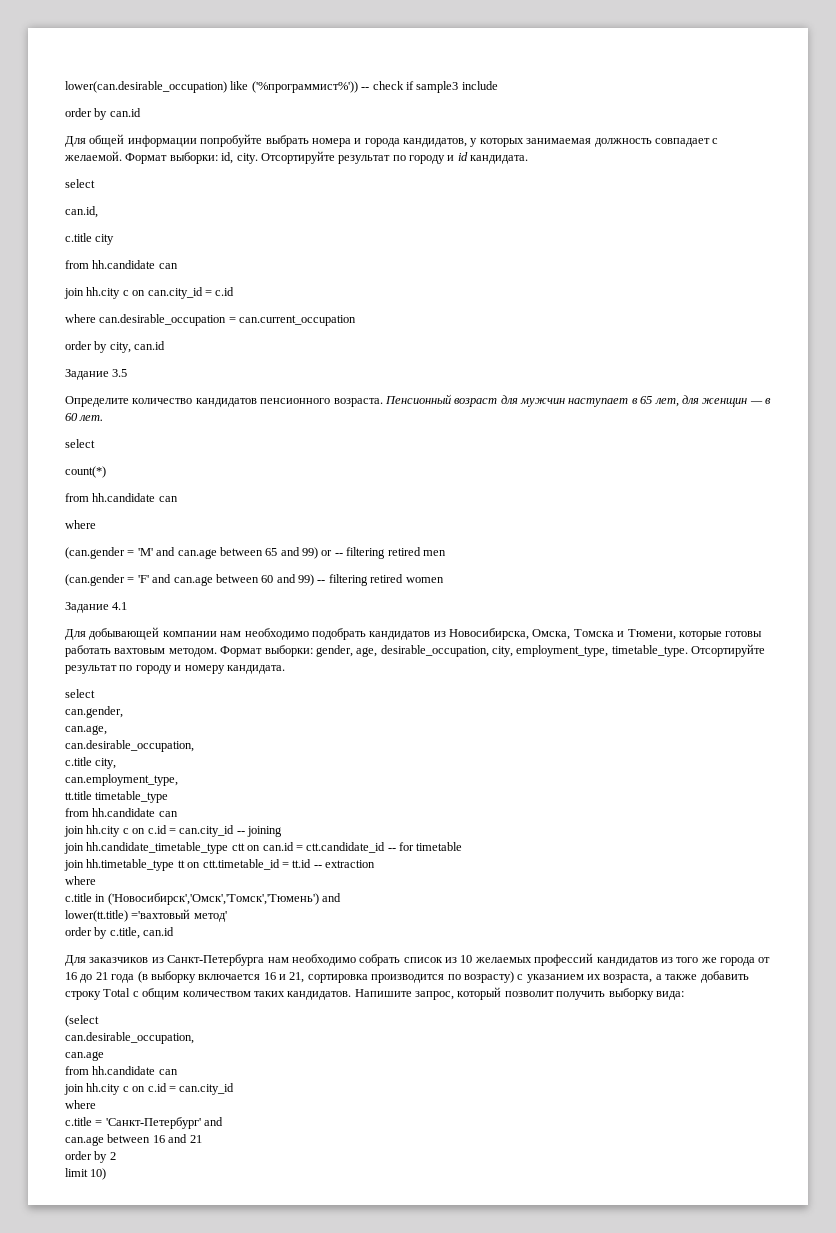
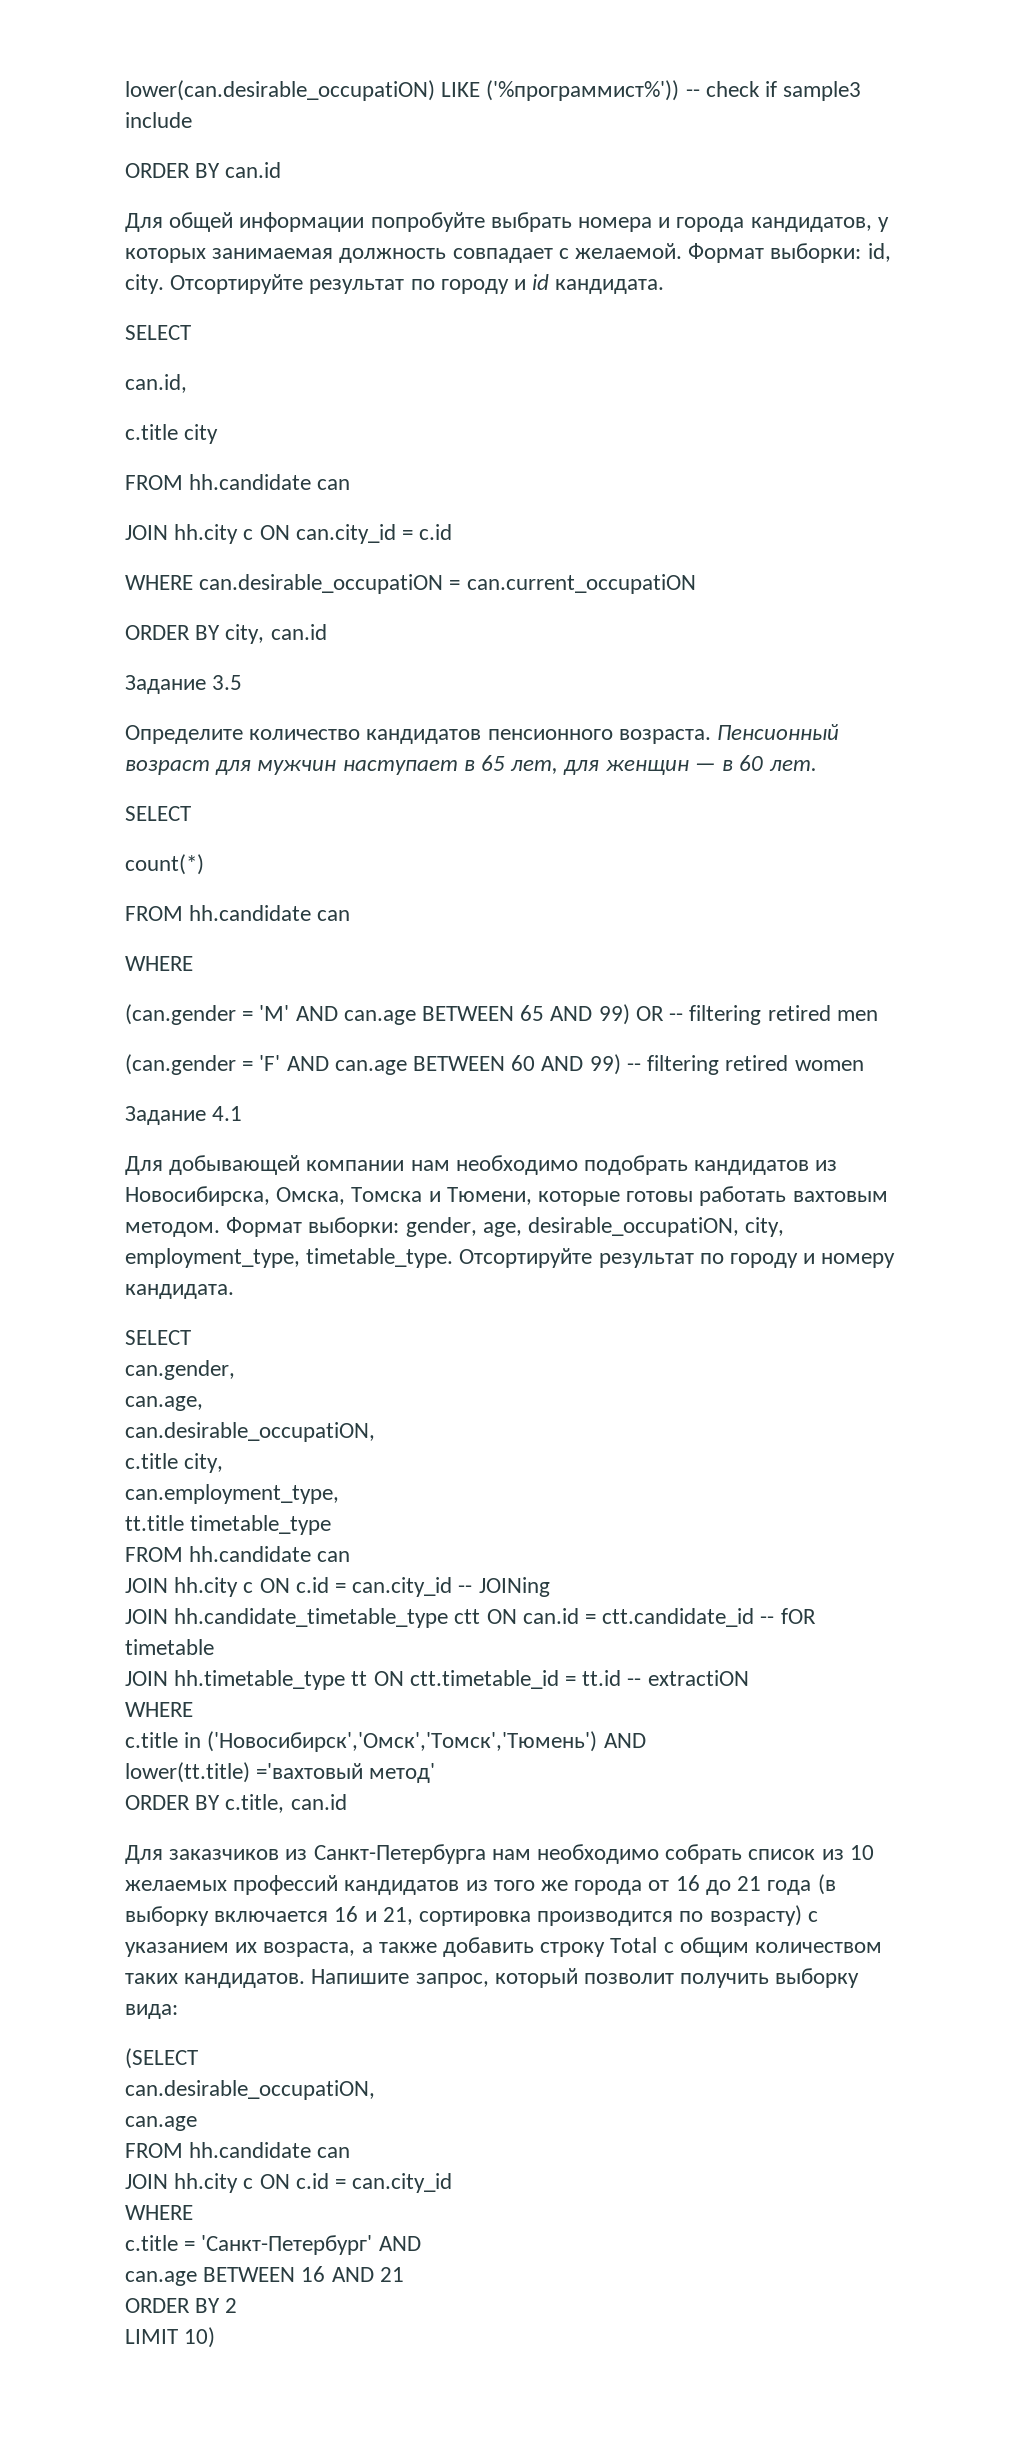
- lower(can.desirable_occupation) like ('%программист%')) -- check if sample3 include
+ lower(can.desirable_occupatiON) LIKE ('%программист%')) -- check if sample3 include
- order by can.id
+ ORDER BY can.id
  Отсортируйте результат по городу и id кандидата.
- select
+ SELECT
  c.title city
- from hh.candidate can
- join hh.city c on can.city_id = c.id
+ FROM hh.candidate can
+ JOIN hh.city c ON can.city_id = c.id
- where can.desirable_occupation = can.current_occupation
- order by city, can.id
+ WHERE can.desirable_occupatiON = can.current_occupatiON
+ ORDER BY city, can.id
  Пенсионный возраст для мужчин наступает в 65 лет, для женщин — в 60 лет.
- select
+ SELECT
  count(*)
- from hh.candidate can
- where
+ FROM hh.candidate can
+ WHERE
- (can.gender = 'M' and can.age between 65 and 99) or -- filtering retired men
+ (can.gender = 'M' AND can.age BETWEEN 65 AND 99) OR -- filtering retired men
- (can.gender = 'F' and can.age between 60 and 99) -- filtering retired women
+ (can.gender = 'F' AND can.age BETWEEN 60 AND 99) -- filtering retired women
- Формат выборки: gender, age, desirable_occupation, city, employment_type, timetable_type.
+ Формат выборки: gender, age, desirable_occupatiON, city, employment_type, timetable_type.
  Отсортируйте результат по городу и номеру кандидата.
- select
+ SELECT
  can.age,
- can.desirable_occupation,
+ can.desirable_occupatiON,
  tt.title timetable_type
- from hh.candidate can
- join hh.city c on c.id = can.city_id -- joining
- join hh.candidate_timetable_type ctt on can.id = ctt.candidate_id -- for timetable
+ FROM hh.candidate can
+ JOIN hh.city c ON c.id = can.city_id -- JOINing
+ JOIN hh.candidate_timetable_type ctt ON can.id = ctt.candidate_id -- fOR timetable
- join hh.timetable_type tt on ctt.timetable_id = tt.id -- extraction
- where
+ JOIN hh.timetable_type tt ON ctt.timetable_id = tt.id -- extractiON
+ WHERE
- c.title in ('Новосибирск','Омск','Томск','Тюмень') and
+ c.title in ('Новосибирск','Омск','Томск','Тюмень') AND
- order by c.title, can.id
+ ORDER BY c.title, can.id
- (select
- can.desirable_occupation,
+ (SELECT
+ can.desirable_occupatiON,
  can.age
- from hh.candidate can
- join hh.city c on c.id = can.city_id
- where
+ FROM hh.candidate can
+ JOIN hh.city c ON c.id = can.city_id
+ WHERE
- c.title = 'Санкт-Петербург' and
- can.age between 16 and 21
+ c.title = 'Санкт-Петербург' AND
+ can.age BETWEEN 16 AND 21
- order by 2
+ ORDER BY 2
- limit 10)
+ LIMIT 10)

